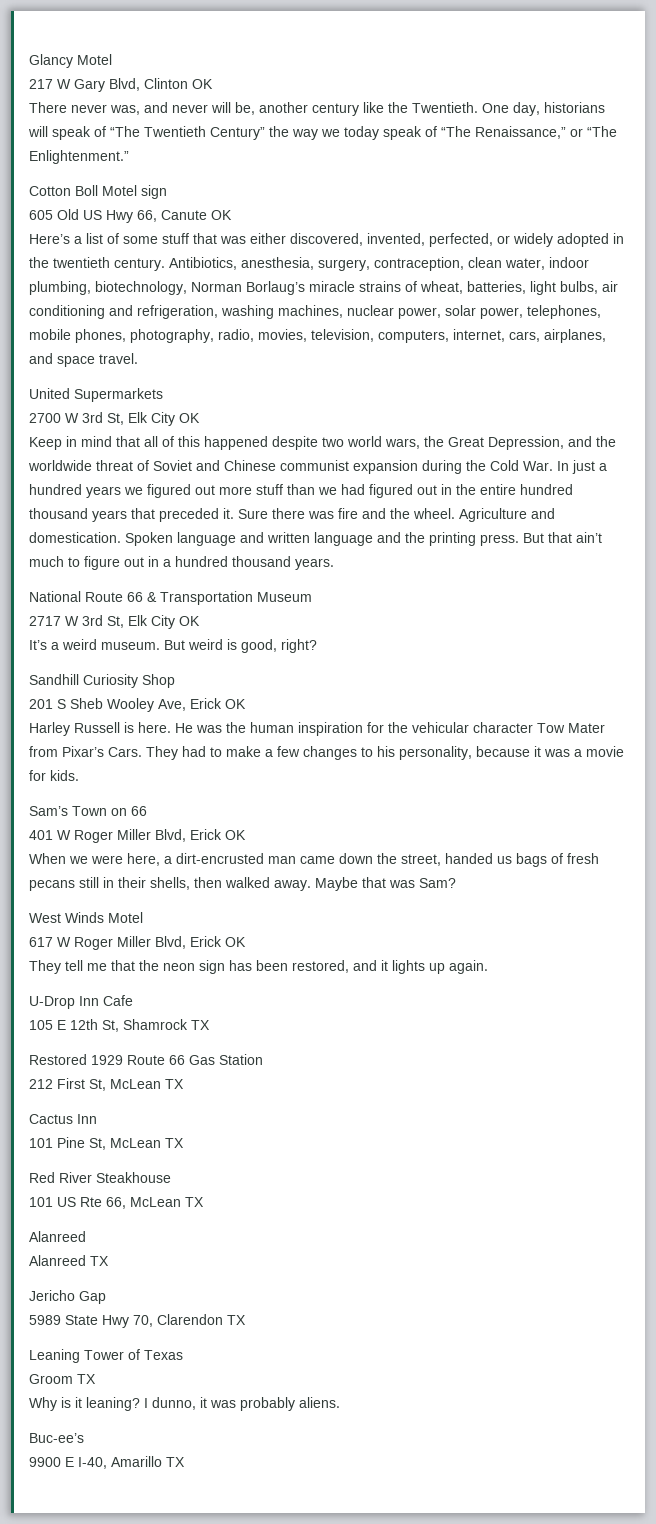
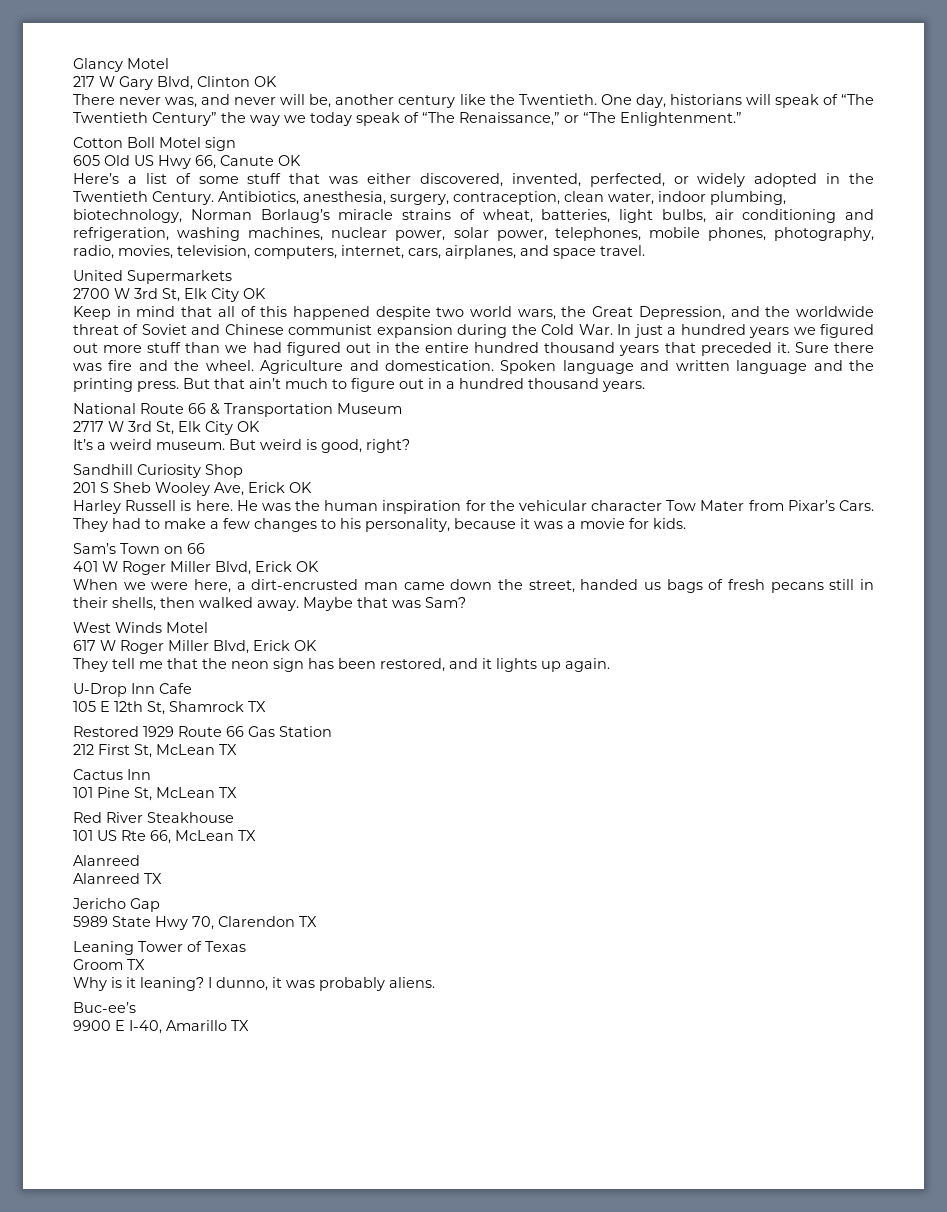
- Here’s a list of some stuff that was either discovered, invented, perfected, or widely adopted in the twentieth century.
+ Here’s a list of some stuff that was either discovered, invented, perfected, or widely adopted in the Twentieth Century.

